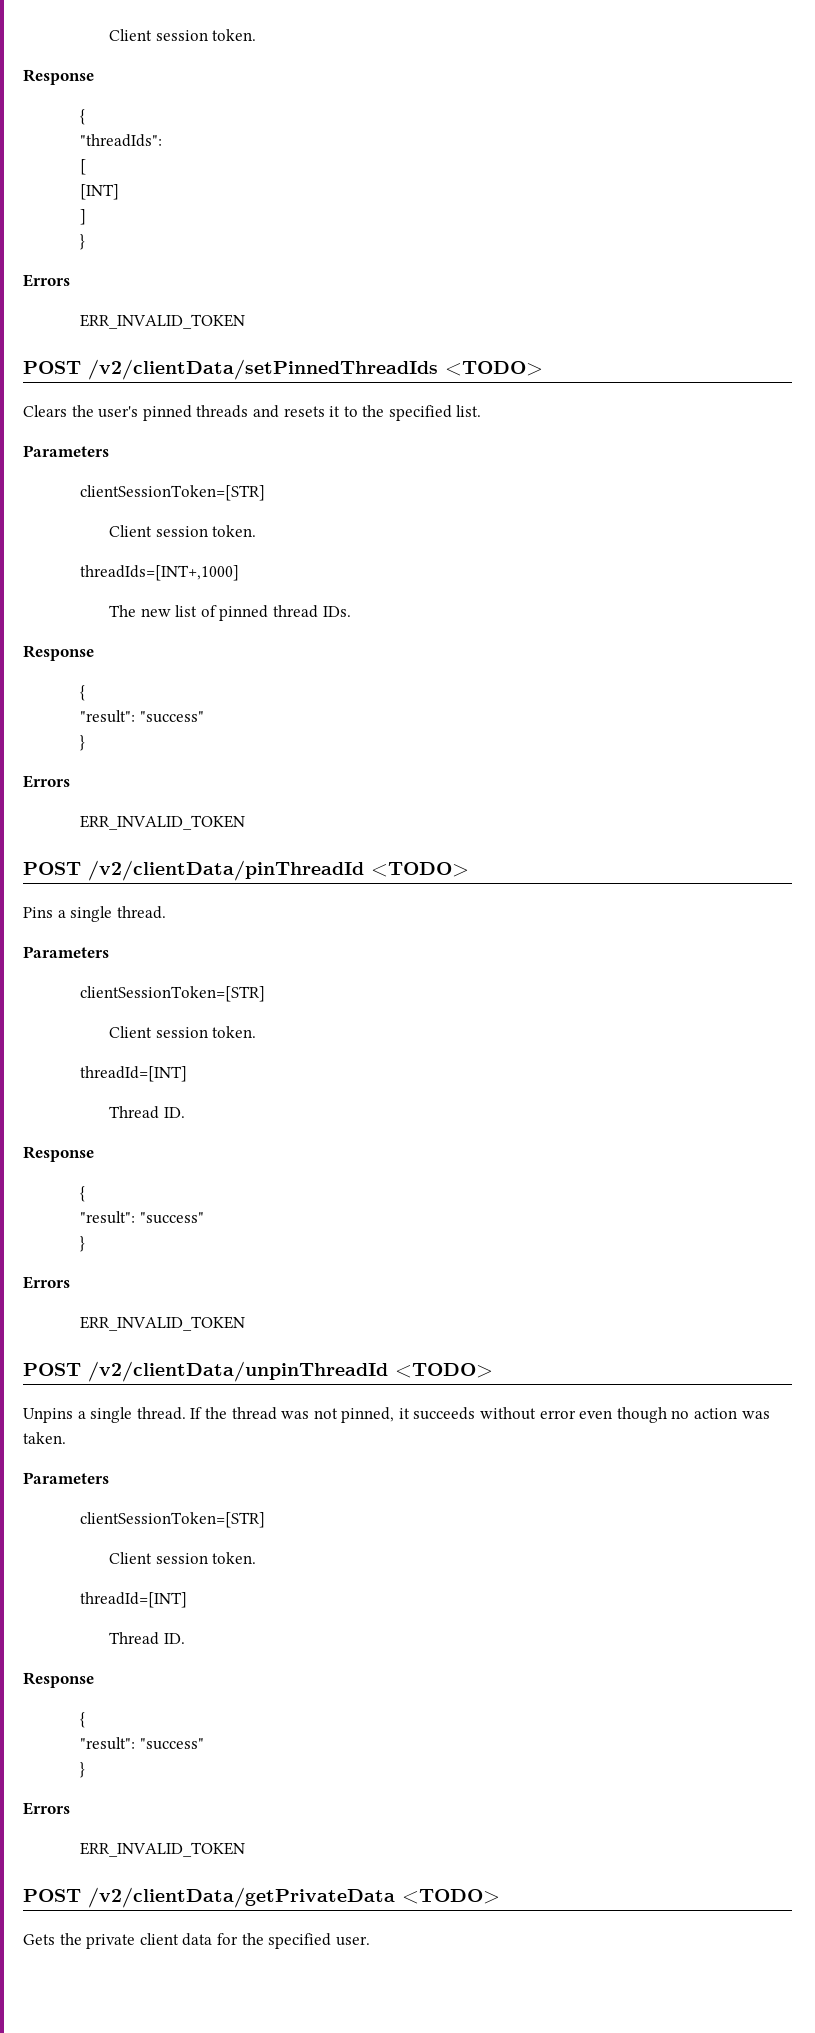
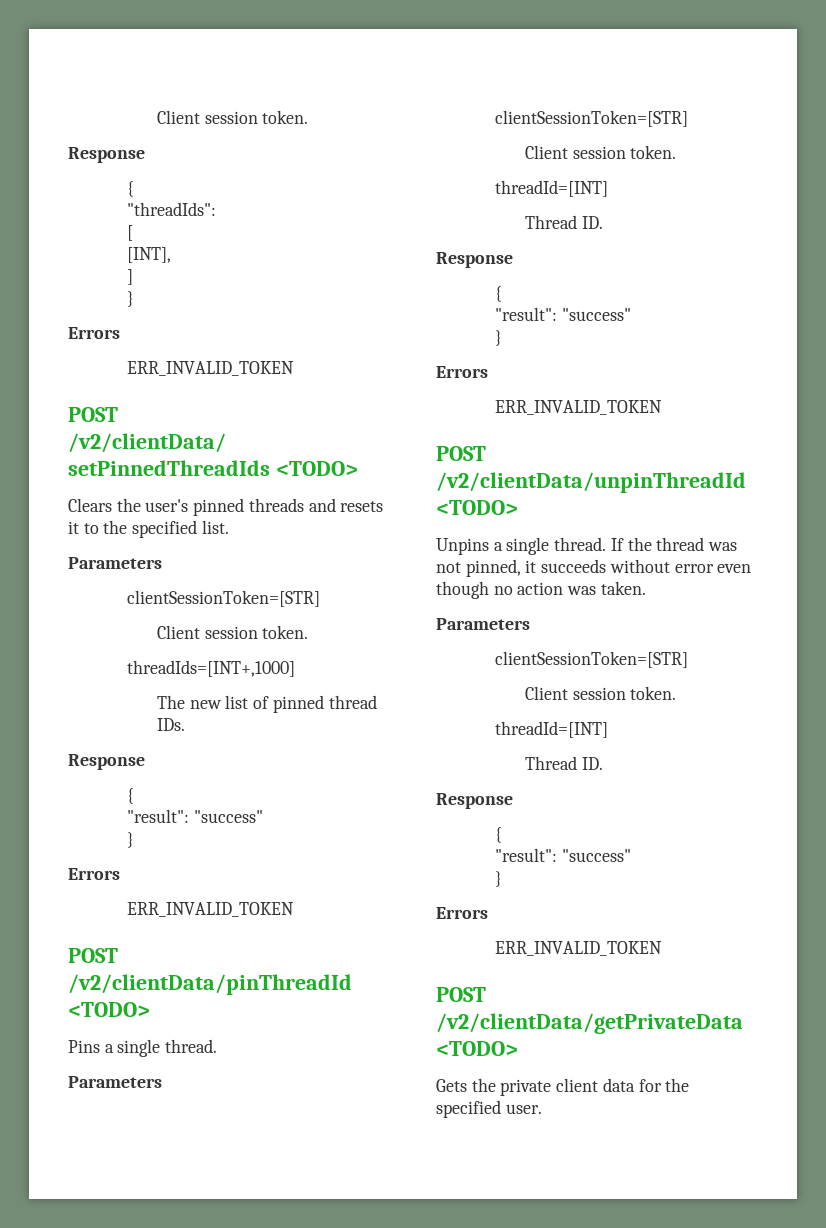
- [INT]
+ [INT],

